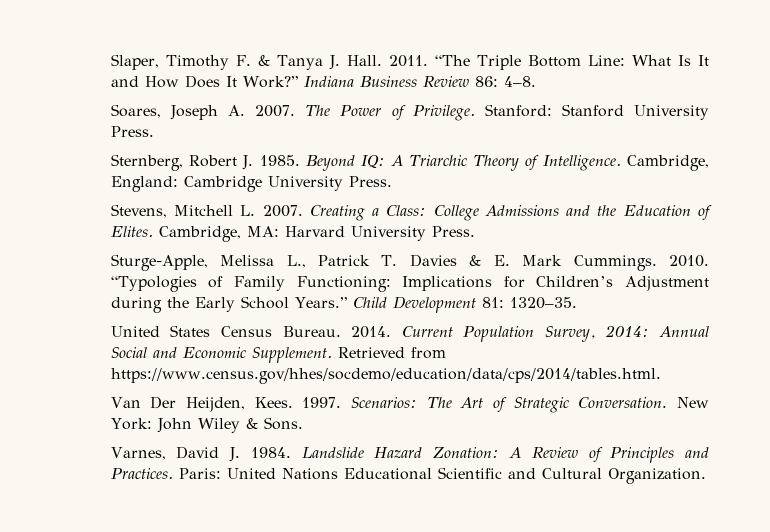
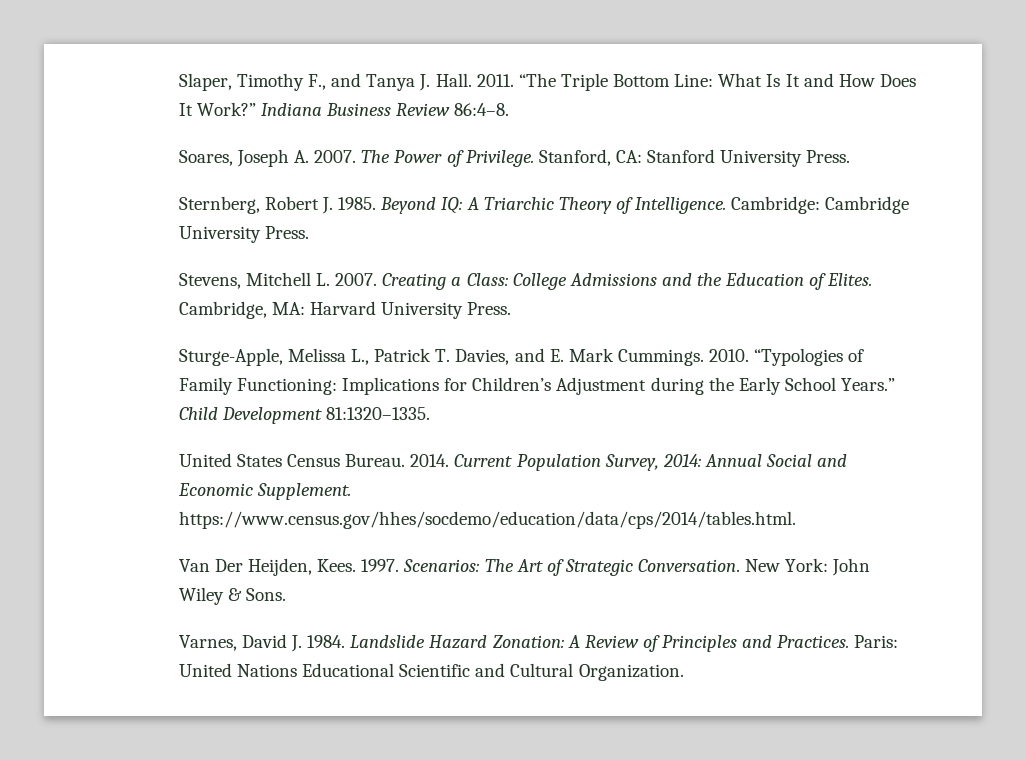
- Slaper, Timothy F. & Tanya J. Hall.
+ Slaper, Timothy F., and Tanya J. Hall.
- Indiana Business Review 86: 4–8.
+ Indiana Business Review 86:4–8.
- Stanford: Stanford University Press.
+ Stanford, CA: Stanford University Press.
- Cambridge, England: Cambridge University Press.
+ Cambridge: Cambridge University Press.
- Sturge-Apple, Melissa L., Patrick T. Davies & E. Mark Cummings.
+ Sturge-Apple, Melissa L., Patrick T. Davies, and E. Mark Cummings.
- Child Development 81: 1320–35.
+ Child Development 81:1320–1335.
- Current Population Survey, 2014: Annual Social and Economic Supplement. Retrieved from https://www.census.gov/hhes/socdemo/education/data/cps/2014/tables.html.
+ Current Population Survey, 2014: Annual Social and Economic Supplement. https://www.census.gov/hhes/socdemo/education/data/cps/2014/tables.html.

